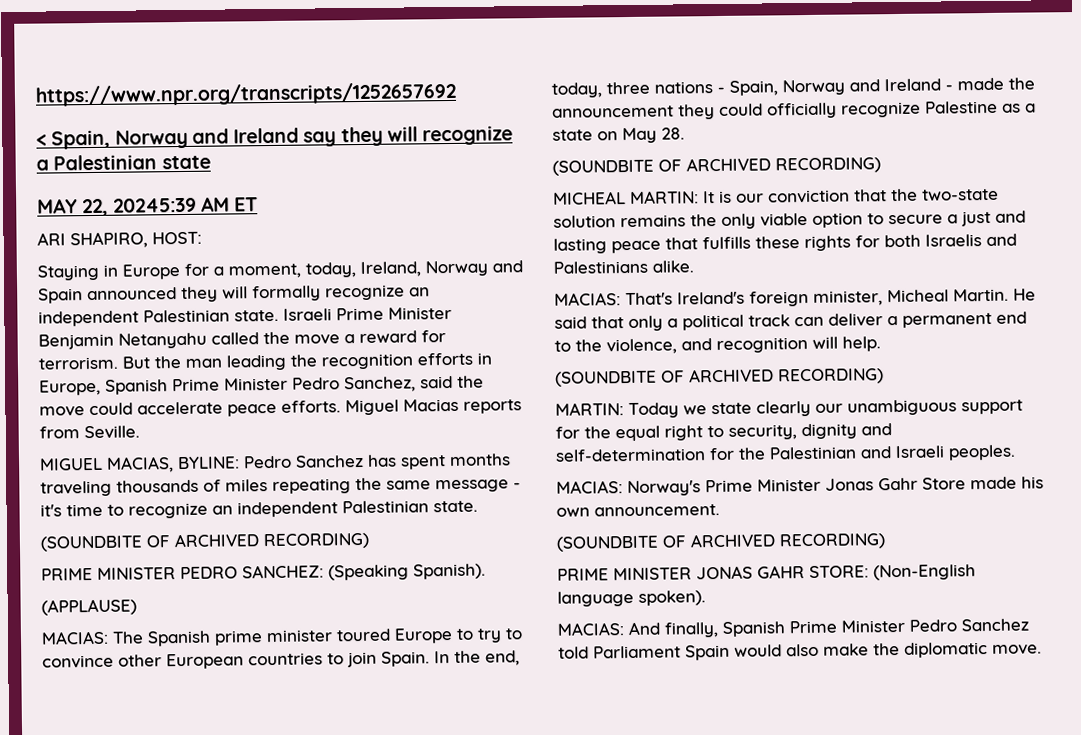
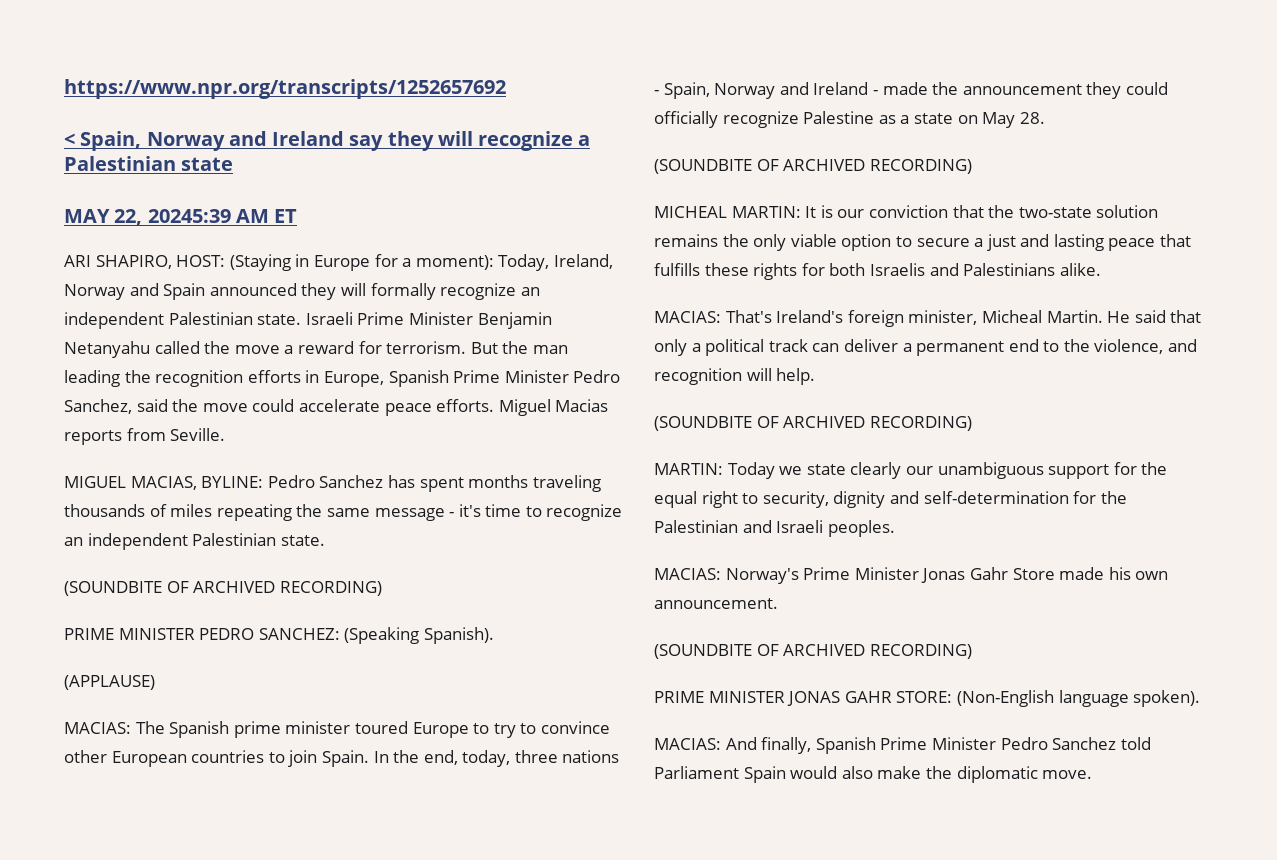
- ARI SHAPIRO, HOST:
- Staying in Europe for a moment, today, Ireland, Norway and Spain announced they will formally recognize an independent Palestinian state.
+ ARI SHAPIRO, HOST: (Staying in Europe for a moment): Today, Ireland, Norway and Spain announced they will formally recognize an independent Palestinian state.

